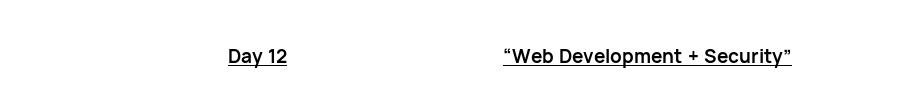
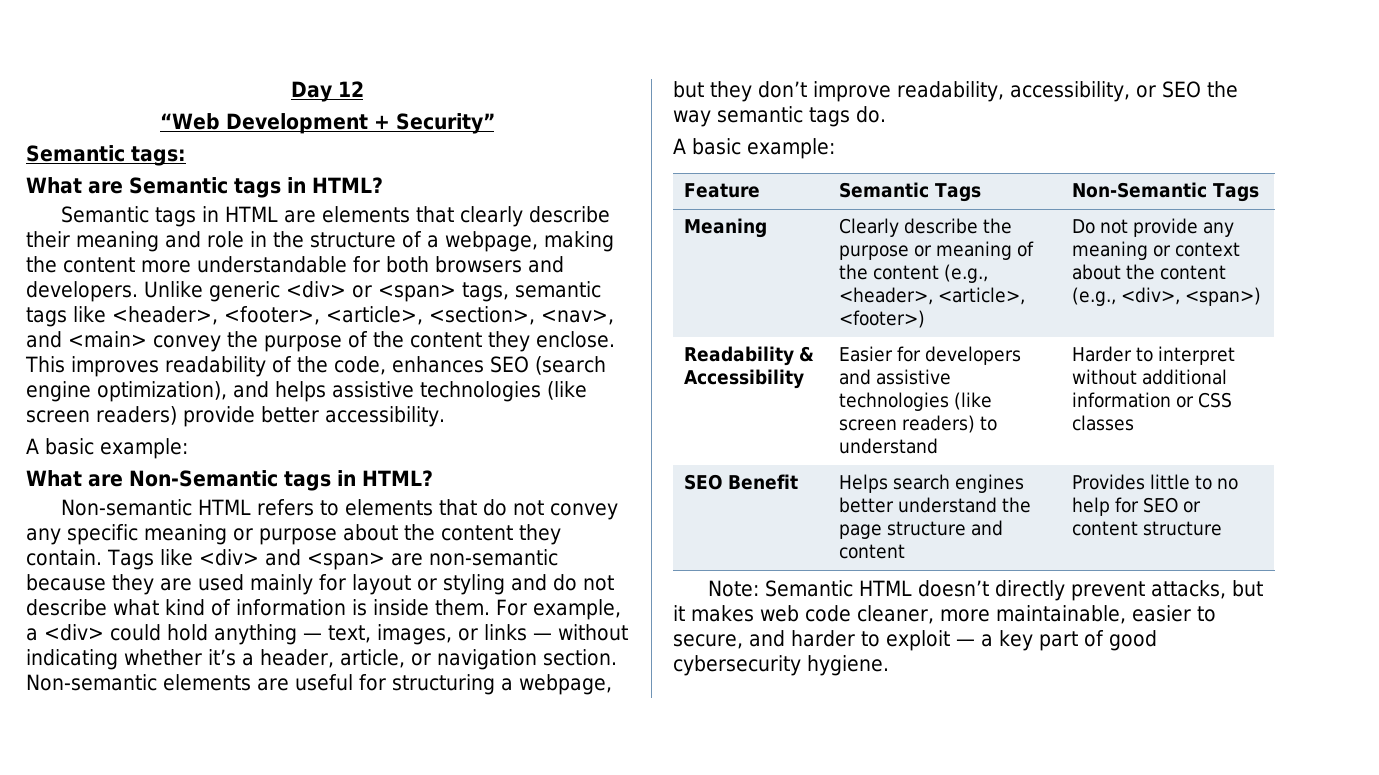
+ Semantic tags:
+ What are Semantic tags in HTML?
+ Semantic tags in HTML are elements that clearly describe their meaning and role in the structure of a webpage, making the content more understandable for both browsers and developers. Unlike generic <div> or <span> tags, semantic tags like <header>, <footer>, <article>, <section>, <nav>, and <main> convey the purpose of the content they enclose. This improves readability of the code, enhances SEO (search engine optimization), and helps assistive technologies (like screen readers) provide better accessibility.
+ A basic example:
+ What are Non-Semantic tags in HTML?
+ Non-semantic HTML refers to elements that do not convey any specific meaning or purpose about the content they contain. Tags like <div> and <span> are non-semantic because they are used mainly for layout or styling and do not describe what kind of information is inside them. For example, a <div> could hold anything — text, images, or links — without indicating whether it’s a header, article, or navigation section. Non-semantic elements are useful for structuring a webpage, but they don’t improve readability, accessibility, or SEO the way semantic tags do.
+ A basic example:
+ Feature | Semantic Tags | Non-Semantic Tags
+ Meaning | Clearly describe the purpose or meaning of the content (e.g., <header>, <article>, <footer>) | Do not provide any meaning or context about the content (e.g., <div>, <span>)
+ Readability & Accessibility | Easier for developers and assistive technologies (like screen readers) to understand | Harder to interpret without additional information or CSS classes
+ SEO Benefit | Helps search engines better understand the page structure and content | Provides little to no help for SEO or content structure
+ Note: Semantic HTML doesn’t directly prevent attacks, but it makes web code cleaner, more maintainable, easier to secure, and harder to exploit — a key part of good cybersecurity hygiene.

